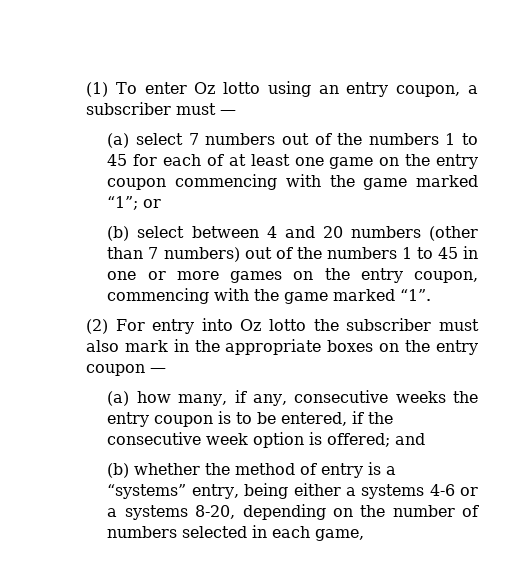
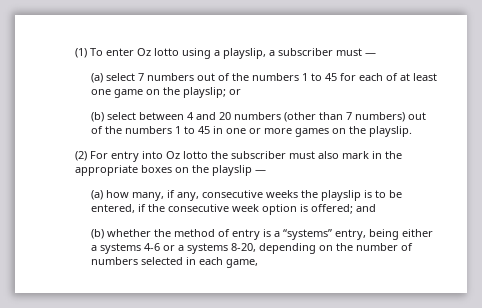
- (1) To enter Oz lotto using an entry coupon, a subscriber must —
+ (1) To enter Oz lotto using a playslip, a subscriber must —
- (a) select 7 numbers out of the numbers 1 to 45 for each of at least one game on the entry coupon commencing with the game marked “1”; or
+ (a) select 7 numbers out of the numbers 1 to 45 for each of at least one game on the playslip; or
- (b) select between 4 and 20 numbers (other than 7 numbers) out of the numbers 1 to 45 in one or more games on the entry coupon, commencing with the game marked “1”.
+ (b) select between 4 and 20 numbers (other than 7 numbers) out of the numbers 1 to 45 in one or more games on the playslip.
- (2) For entry into Oz lotto the subscriber must also mark in the appropriate boxes on the entry coupon —
+ (2) For entry into Oz lotto the subscriber must also mark in the appropriate boxes on the playslip —
- (a) how many, if any, consecutive weeks the entry coupon is to be entered, if the consecutive week option is offered; and
+ (a) how many, if any, consecutive weeks the playslip is to be entered, if the consecutive week option is offered; and

